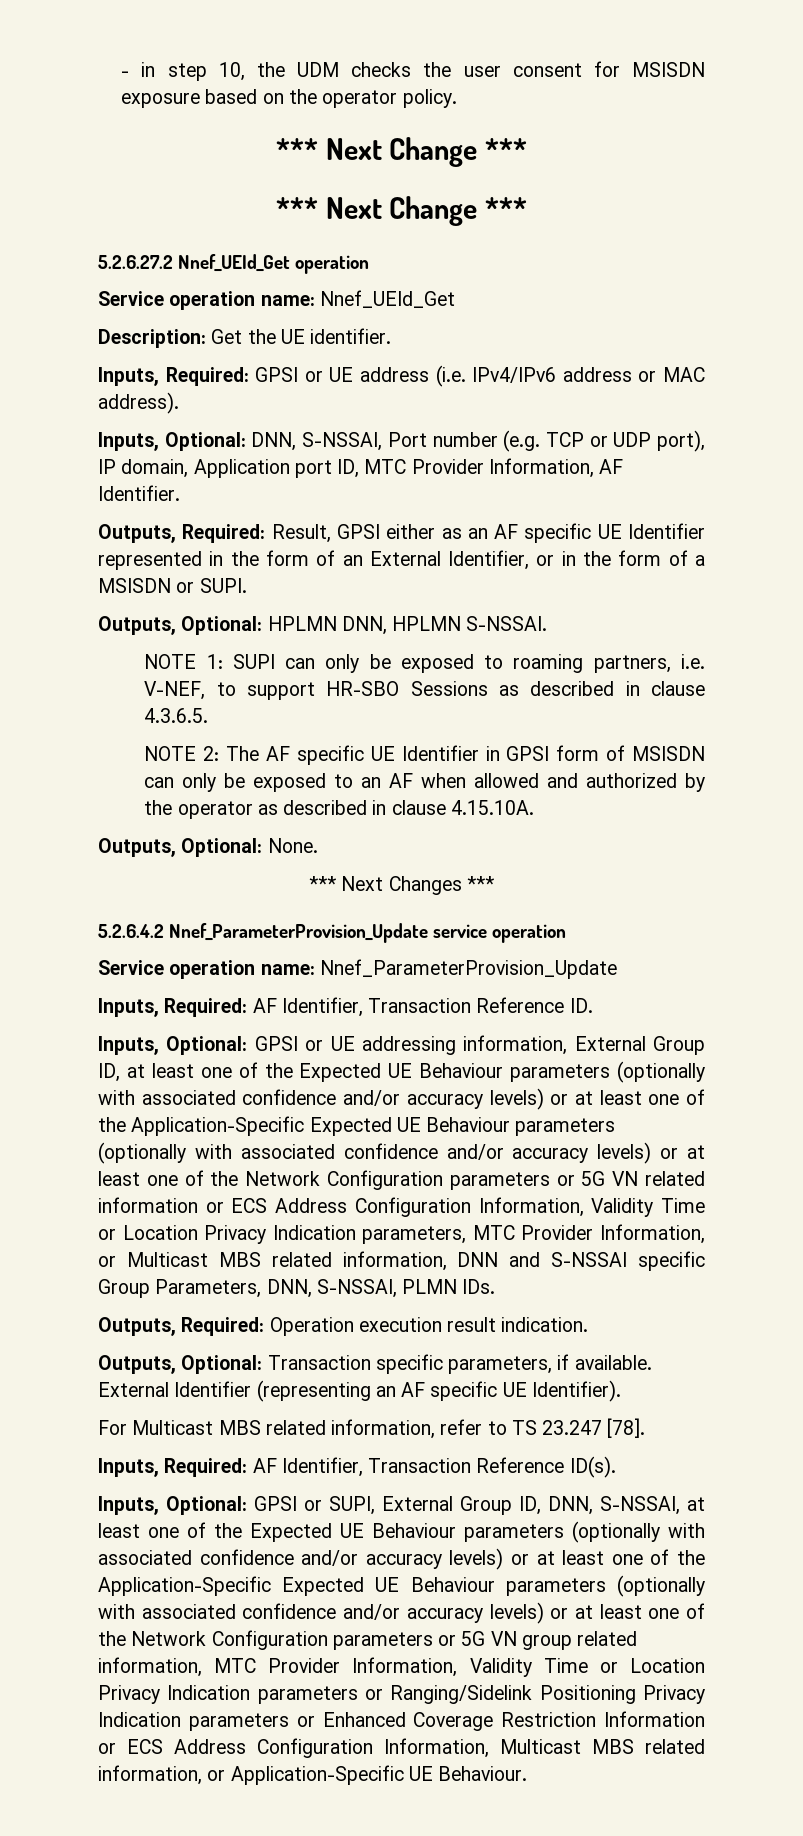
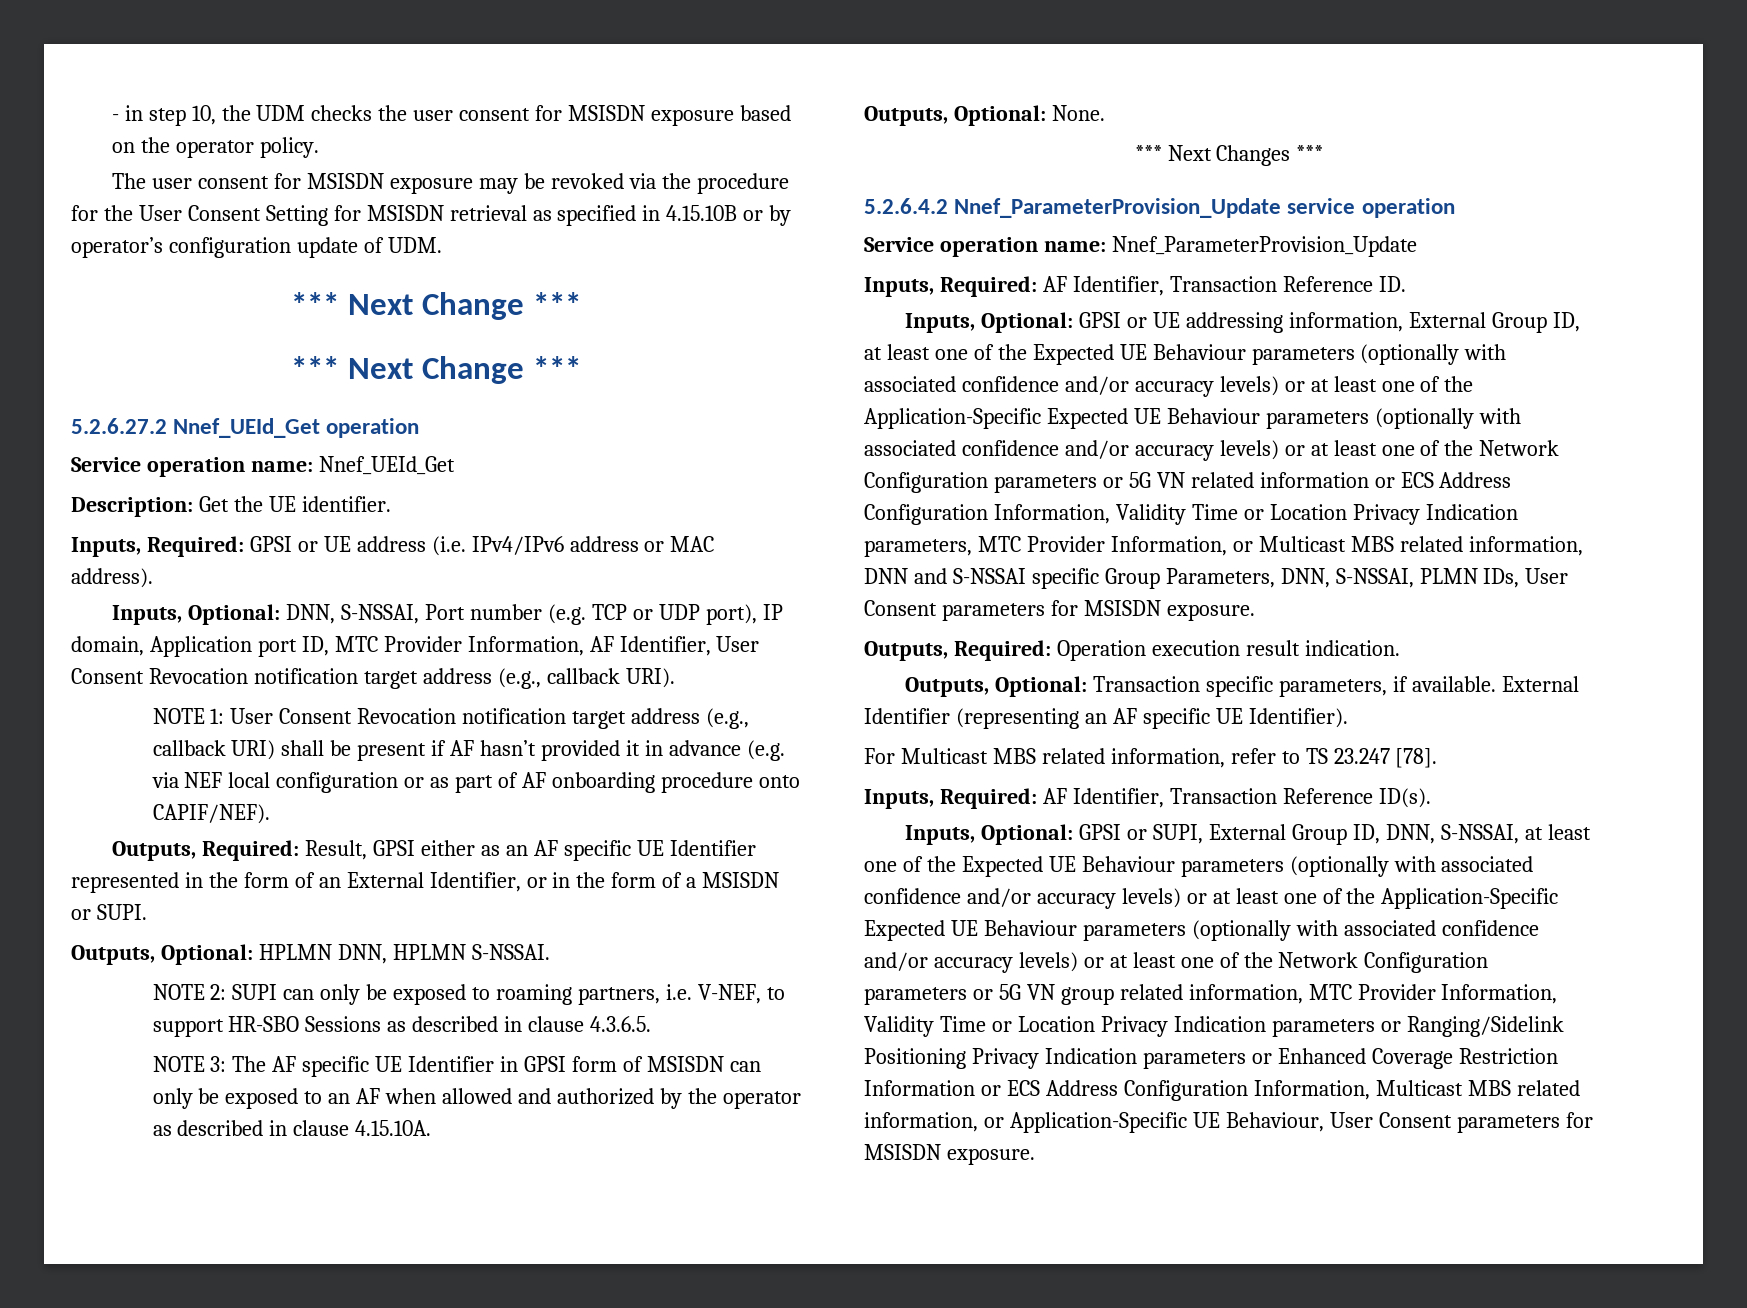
+ The user consent for MSISDN exposure may be revoked via the procedure for the User Consent Setting for MSISDN retrieval as specified in 4.15.10B or by operator’s configuration update of UDM.
- Inputs, Optional: DNN, S-NSSAI, Port number (e.g. TCP or UDP port), IP domain, Application port ID, MTC Provider Information, AF Identifier.
+ Inputs, Optional: DNN, S-NSSAI, Port number (e.g. TCP or UDP port), IP domain, Application port ID, MTC Provider Information, AF Identifier, User Consent Revocation notification target address (e.g., callback URI).
+ NOTE 1: User Consent Revocation notification target address (e.g., callback URI) shall be present if AF hasn’t provided it in advance (e.g. via NEF local configuration or as part of AF onboarding procedure onto CAPIF/NEF).
- NOTE 1: SUPI can only be exposed to roaming partners, i.e. V-NEF, to support HR-SBO Sessions as described in clause 4.3.6.5.
+ NOTE 2: SUPI can only be exposed to roaming partners, i.e. V-NEF, to support HR-SBO Sessions as described in clause 4.3.6.5.
- NOTE 2: The AF specific UE Identifier in GPSI form of MSISDN can only be exposed to an AF when allowed and authorized by the operator as described in clause 4.15.10A.
+ NOTE 3: The AF specific UE Identifier in GPSI form of MSISDN can only be exposed to an AF when allowed and authorized by the operator as described in clause 4.15.10A.
- GPSI or UE addressing information, External Group ID, at least one of the Expected UE Behaviour parameters (optionally with associated confidence and/or accuracy levels) or at least one of the Application-Specific Expected UE Behaviour parameters (optionally with associated confidence and/or accuracy levels) or at least one of the Network Configuration parameters or 5G VN related information or ECS Address Configuration Information, Validity Time or Location Privacy Indication parameters, MTC Provider Information, or Multicast MBS related information, DNN and S-NSSAI specific Group Parameters, DNN, S-NSSAI, PLMN IDs.
+ GPSI or UE addressing information, External Group ID, at least one of the Expected UE Behaviour parameters (optionally with associated confidence and/or accuracy levels) or at least one of the Application-Specific Expected UE Behaviour parameters (optionally with associated confidence and/or accuracy levels) or at least one of the Network Configuration parameters or 5G VN related information or ECS Address Configuration Information, Validity Time or Location Privacy Indication parameters, MTC Provider Information, or Multicast MBS related information, DNN and S-NSSAI specific Group Parameters, DNN, S-NSSAI, PLMN IDs, User Consent parameters for MSISDN exposure.
- GPSI or SUPI, External Group ID, DNN, S-NSSAI, at least one of the Expected UE Behaviour parameters (optionally with associated confidence and/or accuracy levels) or at least one of the Application-Specific Expected UE Behaviour parameters (optionally with associated confidence and/or accuracy levels) or at least one of the Network Configuration parameters or 5G VN group related information, MTC Provider Information, Validity Time or Location Privacy Indication parameters or Ranging/Sidelink Positioning Privacy Indication parameters or Enhanced Coverage Restriction Information or ECS Address Configuration Information, Multicast MBS related information, or Application-Specific UE Behaviour.
+ GPSI or SUPI, External Group ID, DNN, S-NSSAI, at least one of the Expected UE Behaviour parameters (optionally with associated confidence and/or accuracy levels) or at least one of the Application-Specific Expected UE Behaviour parameters (optionally with associated confidence and/or accuracy levels) or at least one of the Network Configuration parameters or 5G VN group related information, MTC Provider Information, Validity Time or Location Privacy Indication parameters or Ranging/Sidelink Positioning Privacy Indication parameters or Enhanced Coverage Restriction Information or ECS Address Configuration Information, Multicast MBS related information, or Application-Specific UE Behaviour, User Consent parameters for MSISDN exposure.

